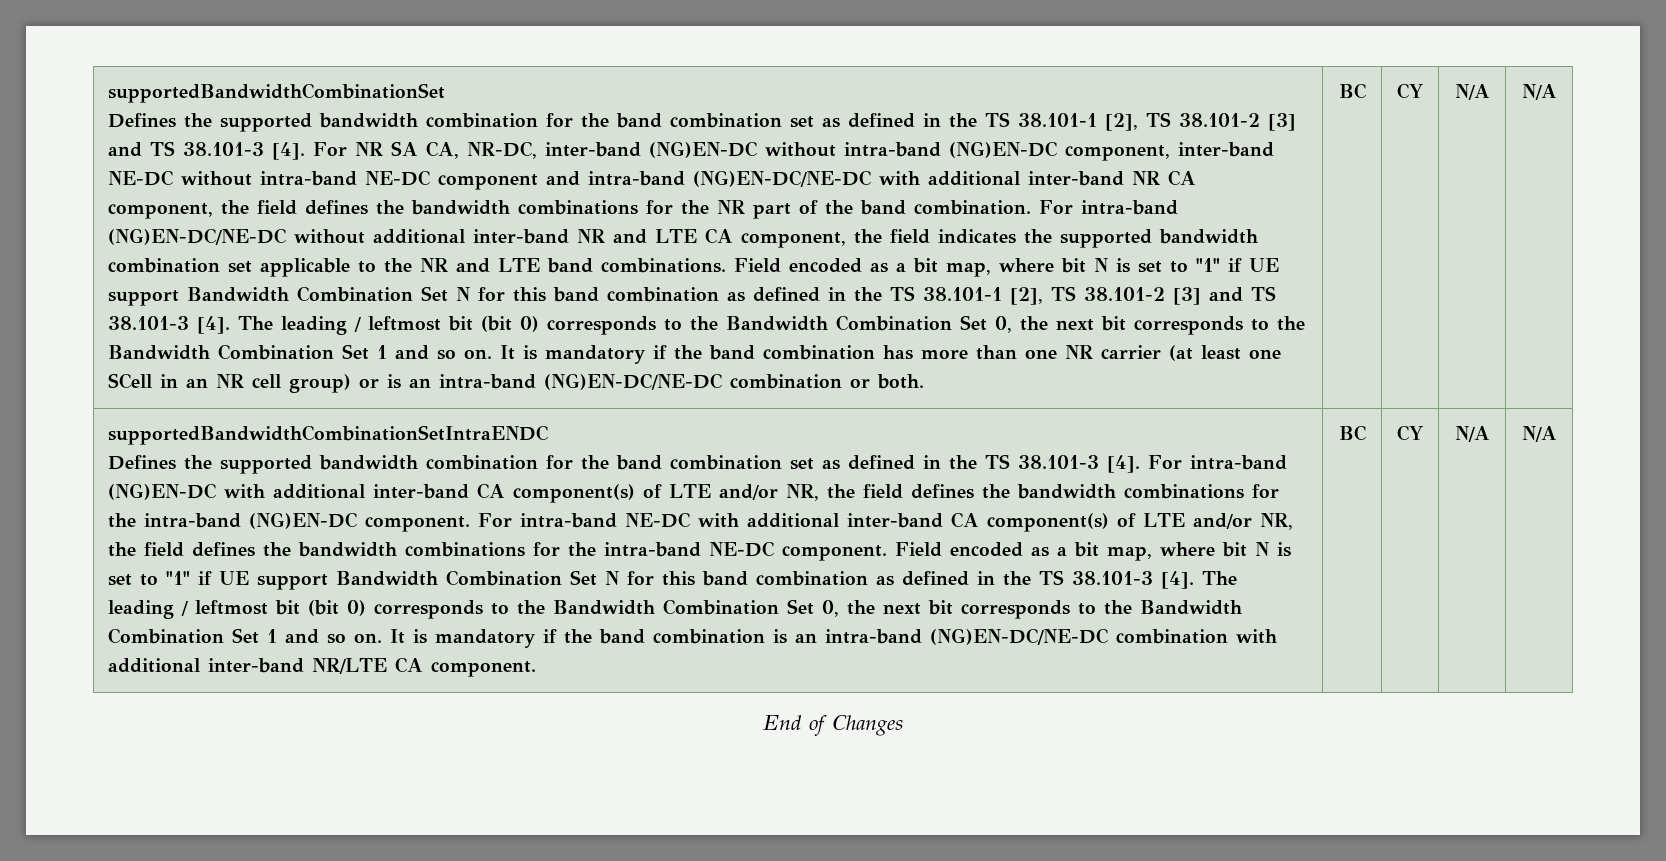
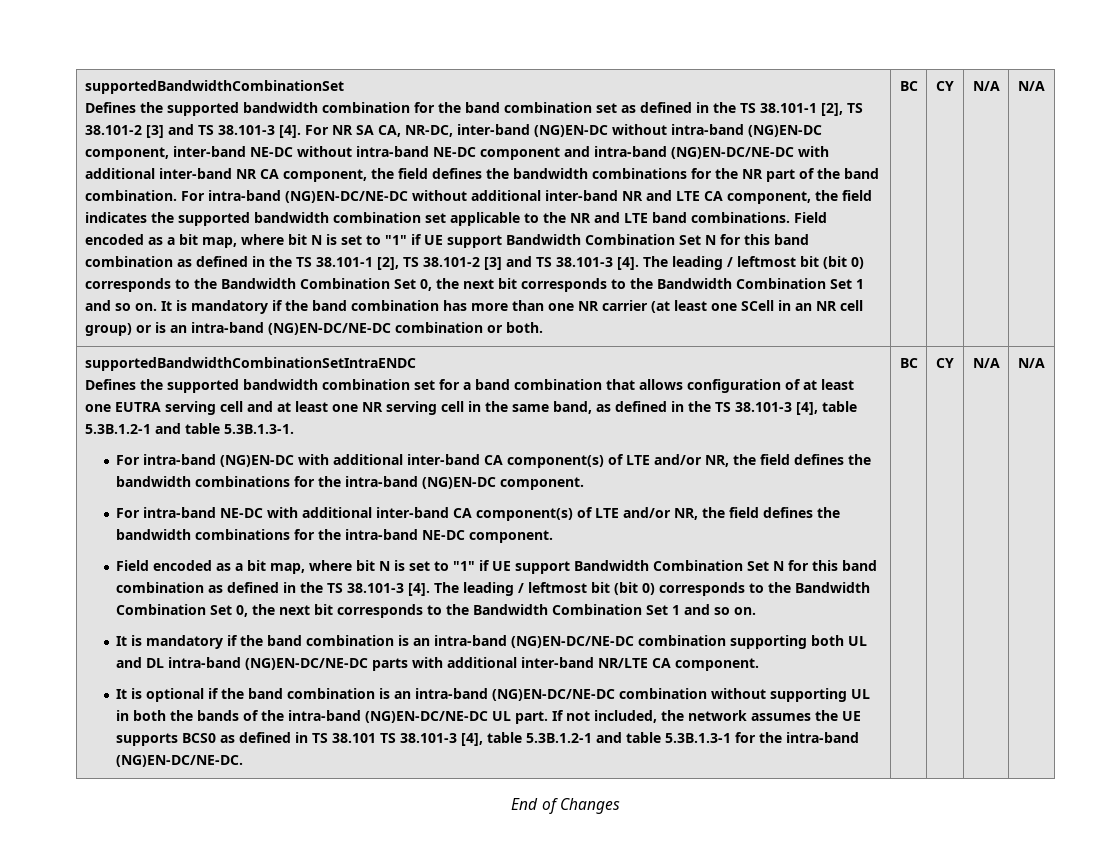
- Defines the supported bandwidth combination for the band combination set as defined in the TS 38.101-3 [4]. For intra-band (NG)EN-DC with additional inter-band CA component(s) of LTE and/or NR, the field defines the bandwidth combinations for the intra-band (NG)EN-DC component. For intra-band NE-DC with additional inter-band CA component(s) of LTE and/or NR, the field defines the bandwidth combinations for the intra-band NE-DC component. Field encoded as a bit map, where bit N is set to "1" if UE support Bandwidth Combination Set N for this band combination as defined in the TS 38.101-3 [4]. The leading / leftmost bit (bit 0) corresponds to the Bandwidth Combination Set 0, the next bit corresponds to the Bandwidth Combination Set 1 and so on. It is mandatory if the band combination is an intra-band (NG)EN-DC/NE-DC combination with additional inter-band NR/LTE CA component.
+ Defines the supported bandwidth combination set for a band combination that allows configuration of at least one EUTRA serving cell and at least one NR serving cell in the same band, as defined in the TS 38.101-3 [4], table 5.3B.1.2-1 and table 5.3B.1.3-1.
+ For intra-band (NG)EN-DC with additional inter-band CA component(s) of LTE and/or NR, the field defines the bandwidth combinations for the intra-band (NG)EN-DC component.
+ For intra-band NE-DC with additional inter-band CA component(s) of LTE and/or NR, the field defines the bandwidth combinations for the intra-band NE-DC component.
+ Field encoded as a bit map, where bit N is set to "1" if UE support Bandwidth Combination Set N for this band combination as defined in the TS 38.101-3 [4]. The leading / leftmost bit (bit 0) corresponds to the Bandwidth Combination Set 0, the next bit corresponds to the Bandwidth Combination Set 1 and so on.
+ It is mandatory if the band combination is an intra-band (NG)EN-DC/NE-DC combination supporting both UL and DL intra-band (NG)EN-DC/NE-DC parts with additional inter-band NR/LTE CA component.
+ It is optional if the band combination is an intra-band (NG)EN-DC/NE-DC combination without supporting UL in both the bands of the intra-band (NG)EN-DC/NE-DC UL part. If not included, the network assumes the UE supports BCS0 as defined in TS 38.101 TS 38.101-3 [4], table 5.3B.1.2-1 and table 5.3B.1.3-1 for the intra-band (NG)EN-DC/NE-DC.

